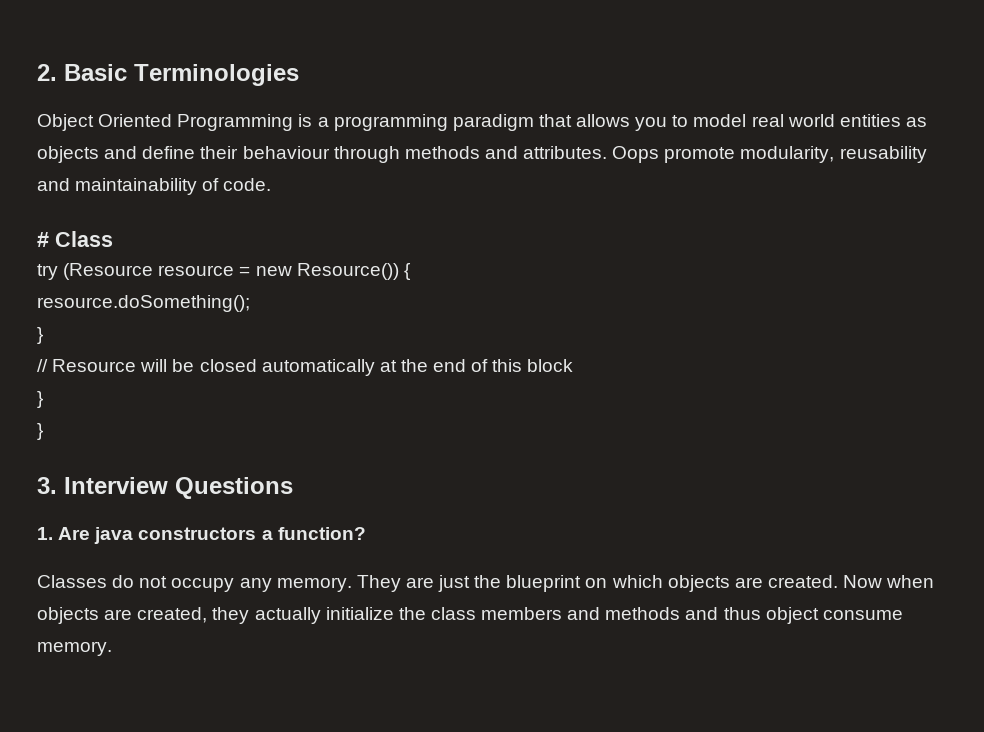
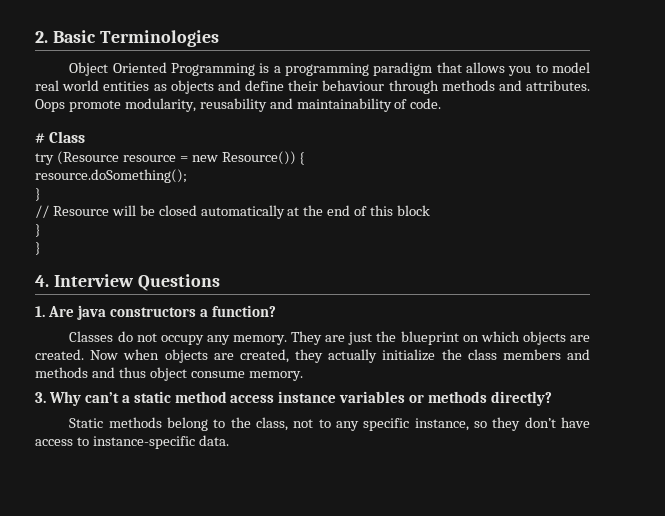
- 3. Interview Questions
+ 4. Interview Questions
+ 3. Why can’t a static method access instance variables or methods directly?
+ Static methods belong to the class, not to any specific instance, so they don’t have access to instance-specific data.

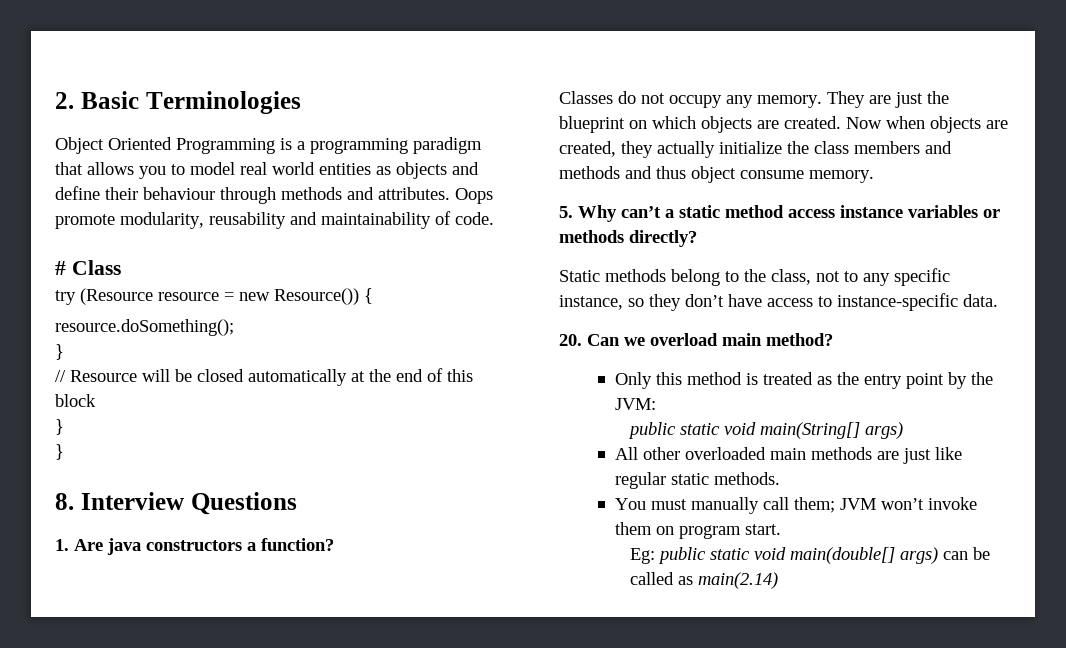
- 4. Interview Questions
+ 8. Interview Questions
- 3. Why can’t a static method access instance variables or methods directly?
+ 5. Why can’t a static method access instance variables or methods directly?
+ 20. Can we overload main method?
+ Only this method is treated as the entry point by the JVM:
+ public static void main(String[] args)
+ All other overloaded main methods are just like regular static methods.
+ You must manually call them; JVM won’t invoke them on program start.
+ Eg: public static void main(double[] args) can be called as main(2.14)

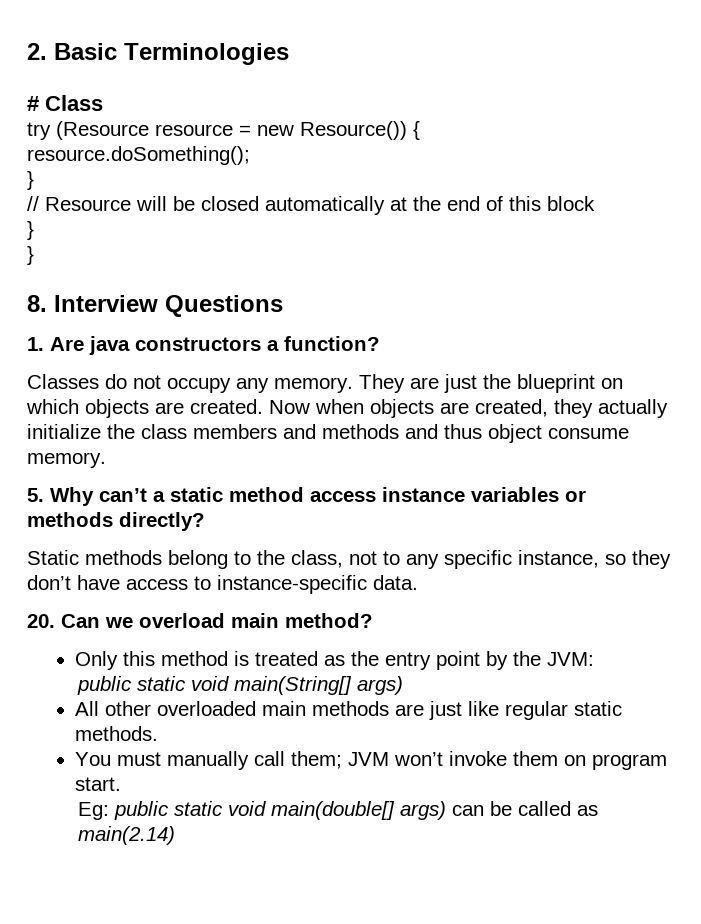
- Object Oriented Programming is a programming paradigm that allows you to model real world entities as objects and define their behaviour through methods and attributes. Oops promote modularity, reusability and maintainability of code.

